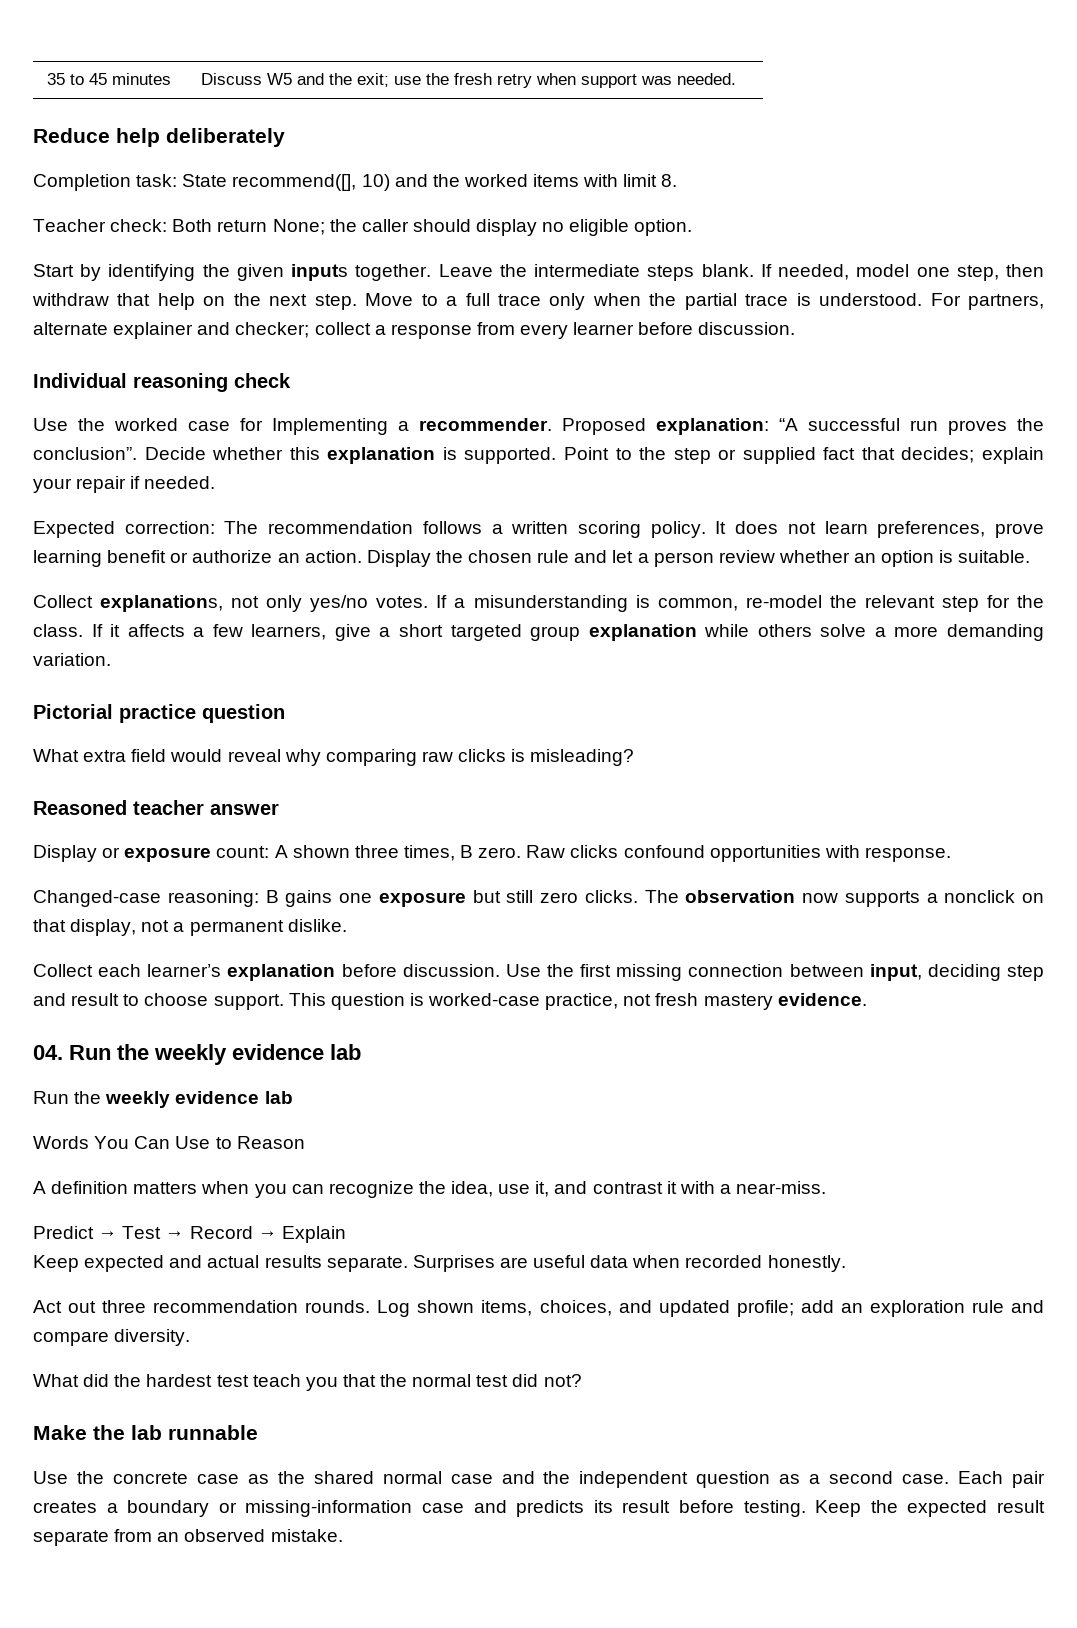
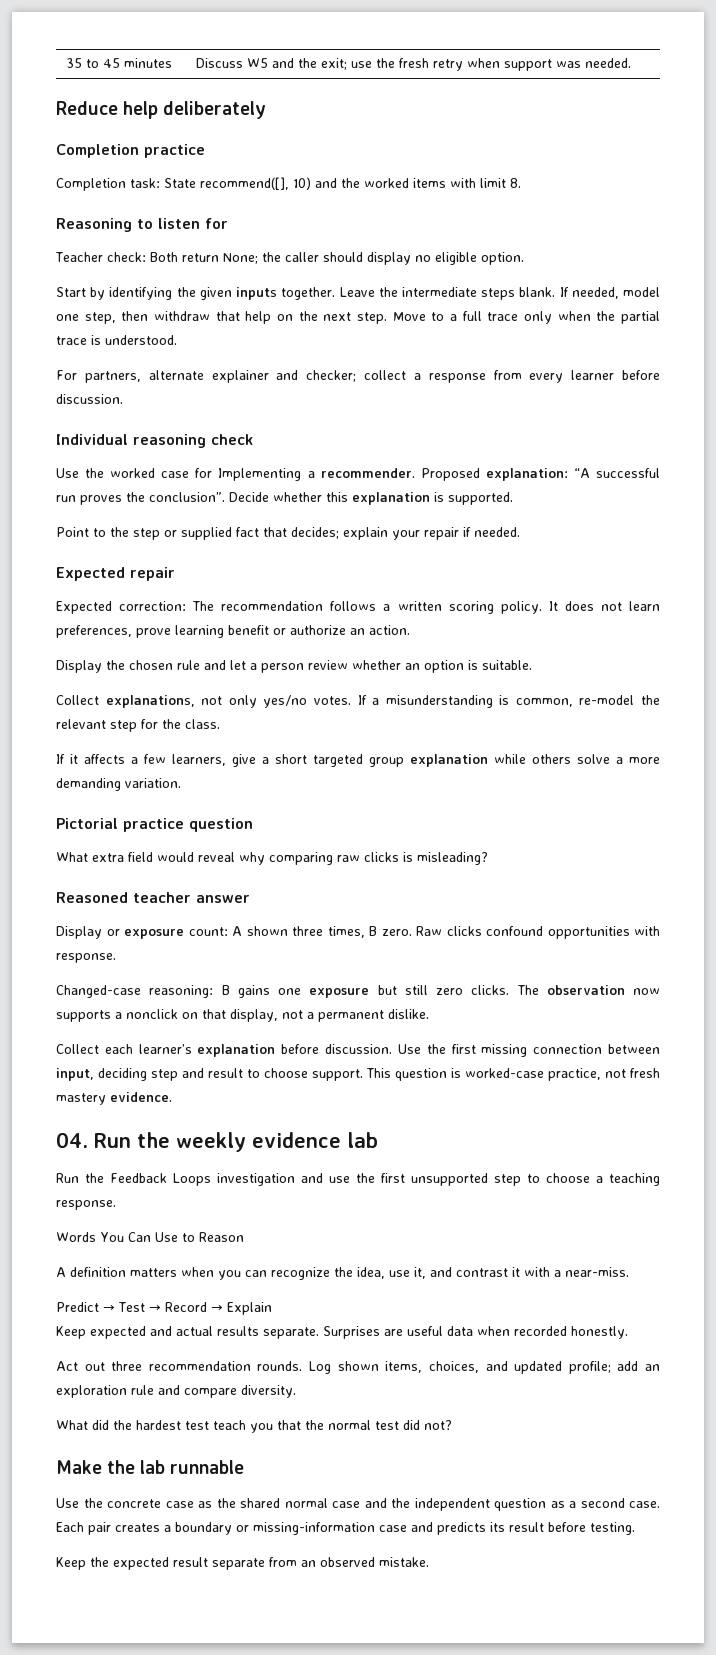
+ Completion practice
+ Reasoning to listen for
- Move to a full trace only when the partial trace is understood. For partners, alternate explainer and checker; collect a response from every learner before discussion.
+ Move to a full trace only when the partial trace is understood.
+ For partners, alternate explainer and checker; collect a response from every learner before discussion.
- Decide whether this explanation is supported. Point to the step or supplied fact that decides; explain your repair if needed.
+ Decide whether this explanation is supported.
+ Point to the step or supplied fact that decides; explain your repair if needed.
+ Expected repair
- It does not learn preferences, prove learning benefit or authorize an action. Display the chosen rule and let a person review whether an option is suitable.
+ It does not learn preferences, prove learning benefit or authorize an action.
+ Display the chosen rule and let a person review whether an option is suitable.
- If a misunderstanding is common, re-model the relevant step for the class. If it affects a few learners, give a short targeted group explanation while others solve a more demanding variation.
+ If a misunderstanding is common, re-model the relevant step for the class.
+ If it affects a few learners, give a short targeted group explanation while others solve a more demanding variation.
  04. Run the weekly evidence lab
- Run the weekly evidence lab
+ Run the Feedback Loops investigation and use the first unsupported step to choose a teaching response.
- Each pair creates a boundary or missing-information case and predicts its result before testing. Keep the expected result separate from an observed mistake.
+ Each pair creates a boundary or missing-information case and predicts its result before testing.
+ Keep the expected result separate from an observed mistake.

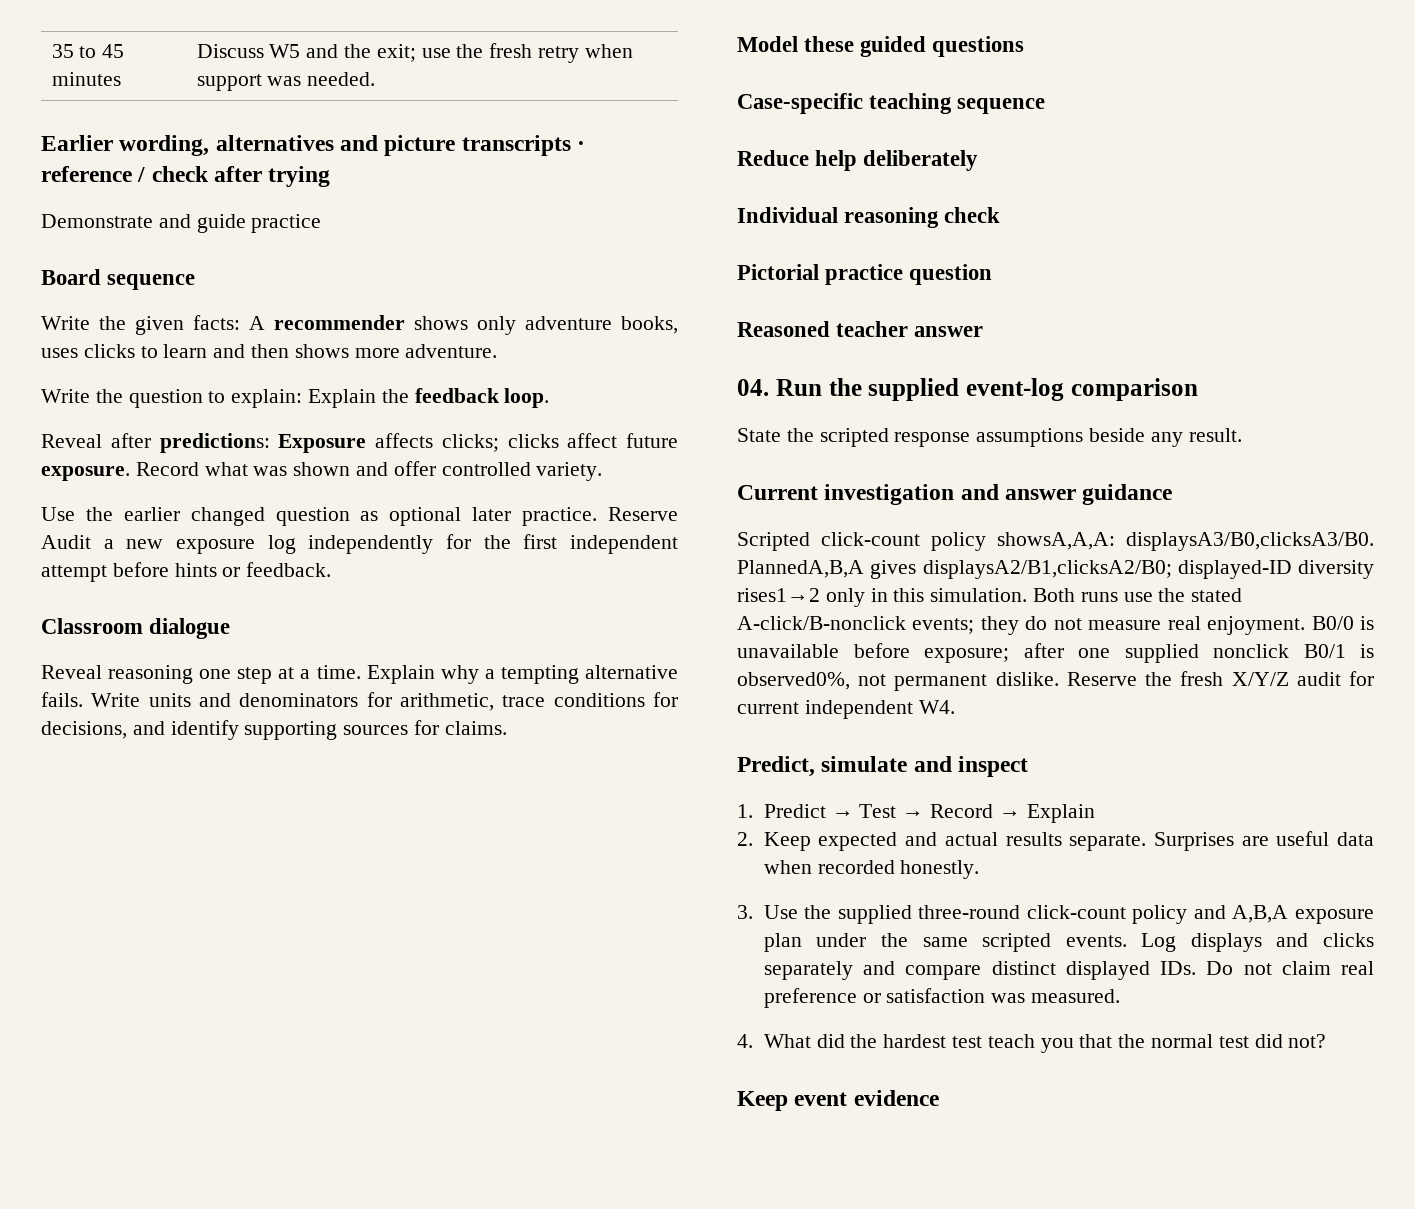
+ Earlier wording, alternatives and picture transcripts · reference / check after trying
+ Demonstrate and guide practice
+ Board sequence
+ Write the given facts: A recommender shows only adventure books, uses clicks to learn and then shows more adventure.
+ Write the question to explain: Explain the feedback loop.
+ Reveal after predictions: Exposure affects clicks; clicks affect future exposure. Record what was shown and offer controlled variety.
+ Use the earlier changed question as optional later practice. Reserve Audit a new exposure log independently for the first independent attempt before hints or feedback.
+ Classroom dialogue
+ Reveal reasoning one step at a time. Explain why a tempting alternative fails. Write units and denominators for arithmetic, trace conditions for decisions, and identify supporting sources for claims.
+ Model these guided questions
+ Case-specific teaching sequence
  Reduce help deliberately
- Completion practice
- Completion task: State recommend([], 10) and the worked items with limit 8.
- Reasoning to listen for
- Teacher check: Both return None; the caller should display no eligible option.
- Start by identifying the given inputs together. Leave the intermediate steps blank. If needed, model one step, then withdraw that help on the next step. Move to a full trace only when the partial trace is understood.
- For partners, alternate explainer and checker; collect a response from every learner before discussion.
  Individual reasoning check
- Use the worked case for Implementing a recommender. Proposed explanation: “A successful run proves the conclusion”. Decide whether this explanation is supported.
- Point to the step or supplied fact that decides; explain your repair if needed.
- Expected repair
- Expected correction: The recommendation follows a written scoring policy. It does not learn preferences, prove learning benefit or authorize an action.
- Display the chosen rule and let a person review whether an option is suitable.
- Collect explanations, not only yes/no votes. If a misunderstanding is common, re-model the relevant step for the class.
- If it affects a few learners, give a short targeted group explanation while others solve a more demanding variation.
  Pictorial practice question
- What extra field would reveal why comparing raw clicks is misleading?
  Reasoned teacher answer
- Display or exposure count: A shown three times, B zero. Raw clicks confound opportunities with response.
- Changed-case reasoning: B gains one exposure but still zero clicks. The observation now supports a nonclick on that display, not a permanent dislike.
- Collect each learner’s explanation before discussion. Use the first missing connection between input, deciding step and result to choose support. This question is worked-case practice, not fresh mastery evidence.
- 04. Run the weekly evidence lab
- Run the Feedback Loops investigation and use the first unsupported step to choose a teaching response.
- Words You Can Use to Reason
- A definition matters when you can recognize the idea, use it, and contrast it with a near-miss.
- Predict → Test → Record → Explain
+ 04. Run the supplied event-log comparison
+ State the scripted response assumptions beside any result.
+ Current investigation and answer guidance
+ Scripted click-count policy showsA,A,A: displaysA3/B0,clicksA3/B0. PlannedA,B,A gives displaysA2/B1,clicksA2/B0; displayed-ID diversity rises1→2 only in this simulation. Both runs use the stated A-click/B-nonclick events; they do not measure real enjoyment. B0/0 is unavailable before exposure; after one supplied nonclick B0/1 is observed0%, not permanent dislike. Reserve the fresh X/Y/Z audit for current independent W4.
+ Predict, simulate and inspect
+ 1. Predict → Test → Record → Explain
- Keep expected and actual results separate.
+ 2. Keep expected and actual results separate.
- Act out three recommendation rounds. Log shown items, choices, and updated profile; add an exploration rule and compare diversity.
- What did the hardest test teach you that the normal test did not?
+ 3. Use the supplied three-round click-count policy and A,B,A exposure plan under the same scripted events. Log displays and clicks separately and compare distinct displayed IDs. Do not claim real preference or satisfaction was measured.
+ 4. What did the hardest test teach you that the normal test did not?
- Make the lab runnable
- Use the concrete case as the shared normal case and the independent question as a second case. Each pair creates a boundary or missing-information case and predicts its result before testing.
- Keep the expected result separate from an observed mistake.
+ Keep event evidence

